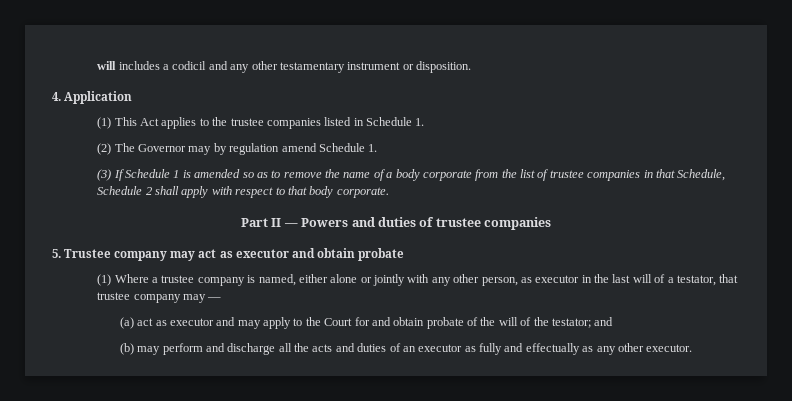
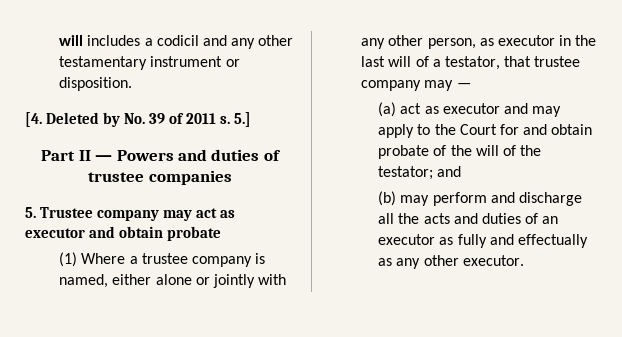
- 4. Application
- (1) This Act applies to the trustee companies listed in Schedule 1.
- (2) The Governor may by regulation amend Schedule 1.
- (3) If Schedule 1 is amended so as to remove the name of a body corporate from the list of trustee companies in that Schedule, Schedule 2 shall apply with respect to that body corporate.
+ [4. Deleted by No. 39 of 2011 s. 5.]

